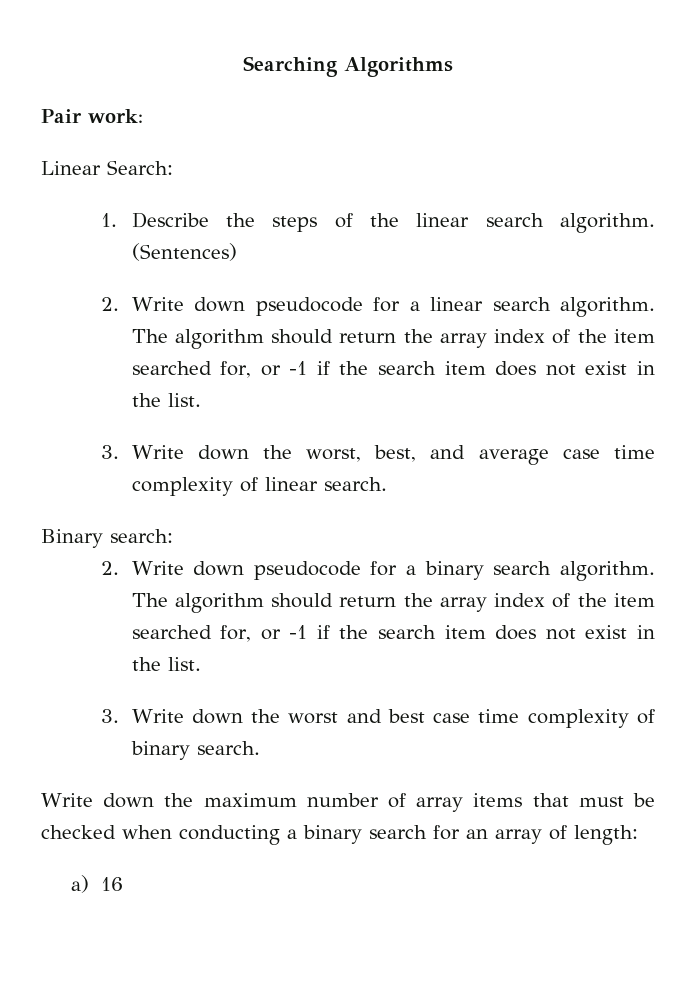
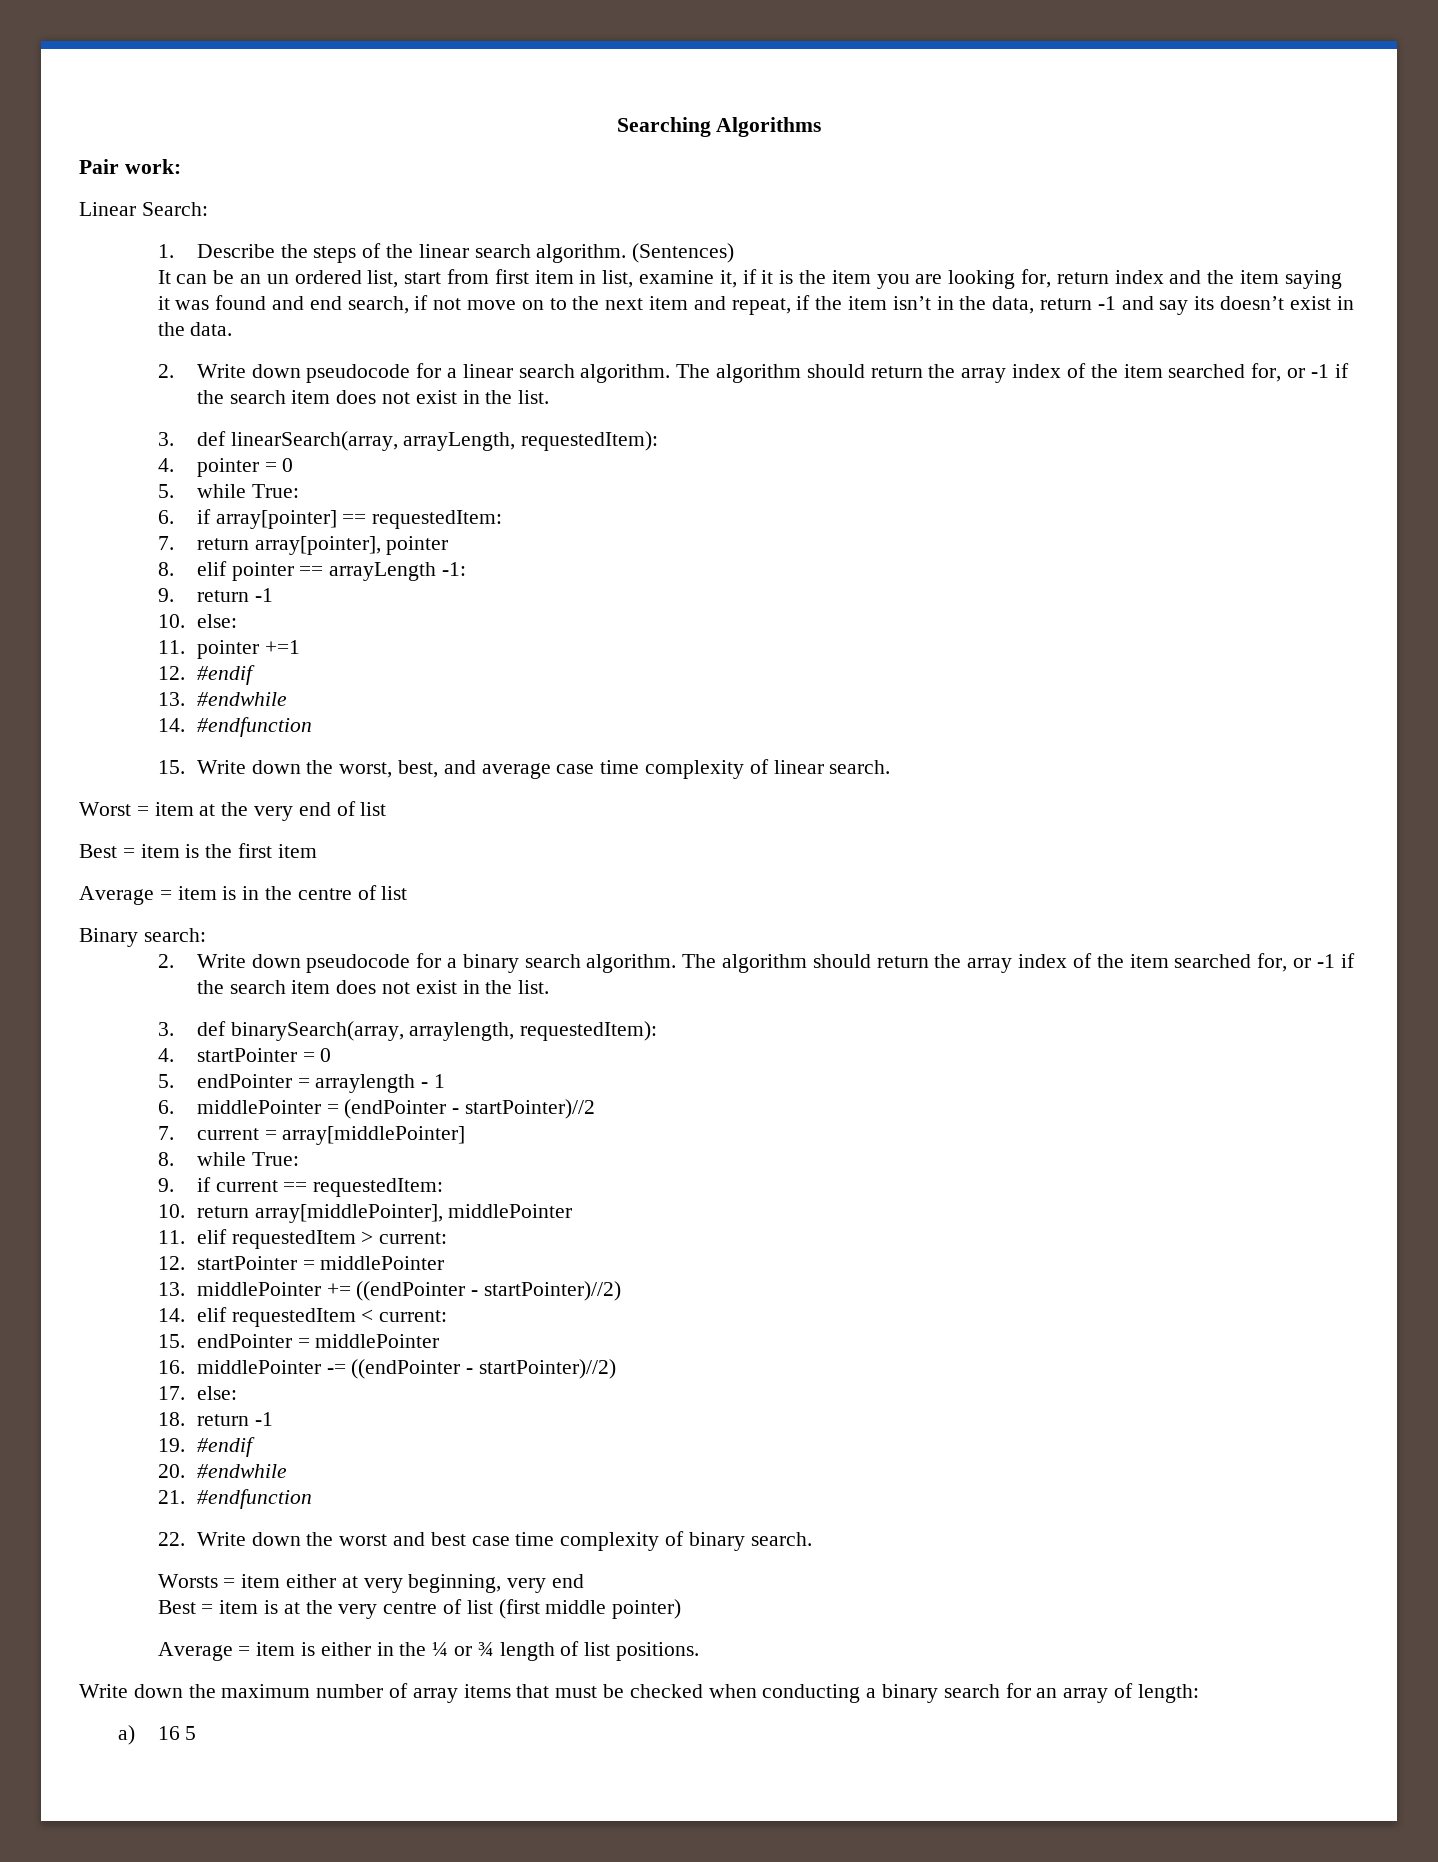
+ It can be an un ordered list, start from first item in list, examine it, if it is the item you are looking for, return index and the item saying it was found and end search, if not move on to the next item and repeat, if the item isn’t in the data, return -1 and say its doesn’t exist in the data.
- 3. Write down the worst, best, and average case time complexity of linear search.
+ 3. def linearSearch(array, arrayLength, requestedItem):
+ 4. pointer = 0
+ 5. while True:
+ 6. if array[pointer] == requestedItem:
+ 7. return array[pointer], pointer
+ 8. elif pointer == arrayLength -1:
+ 9. return -1
+ 10. else:
+ 11. pointer +=1
+ 12. #endif
+ 13. #endwhile
+ 14. #endfunction
+ 15. Write down the worst, best, and average case time complexity of linear search.
+ Worst = item at the very end of list
+ Best = item is the first item
+ Average = item is in the centre of list
- 3. Write down the worst and best case time complexity of binary search.
+ 3. def binarySearch(array, arraylength, requestedItem):
+ 4. startPointer = 0
+ 5. endPointer = arraylength - 1
+ 6. middlePointer = (endPointer - startPointer)//2
+ 7. current = array[middlePointer]
+ 8. while True:
+ 9. if current == requestedItem:
+ 10. return array[middlePointer], middlePointer
+ 11. elif requestedItem > current:
+ 12. startPointer = middlePointer
+ 13. middlePointer += ((endPointer - startPointer)//2)
+ 14. elif requestedItem < current:
+ 15. endPointer = middlePointer
+ 16. middlePointer -= ((endPointer - startPointer)//2)
+ 17. else:
+ 18. return -1
+ 19. #endif
+ 20. #endwhile
+ 21. #endfunction
+ 22. Write down the worst and best case time complexity of binary search.
+ Worsts = item either at very beginning, very end
+ Best = item is at the very centre of list (first middle pointer)
+ Average = item is either in the ¼ or ¾ length of list positions.
- a) 16
+ a) 16 5

